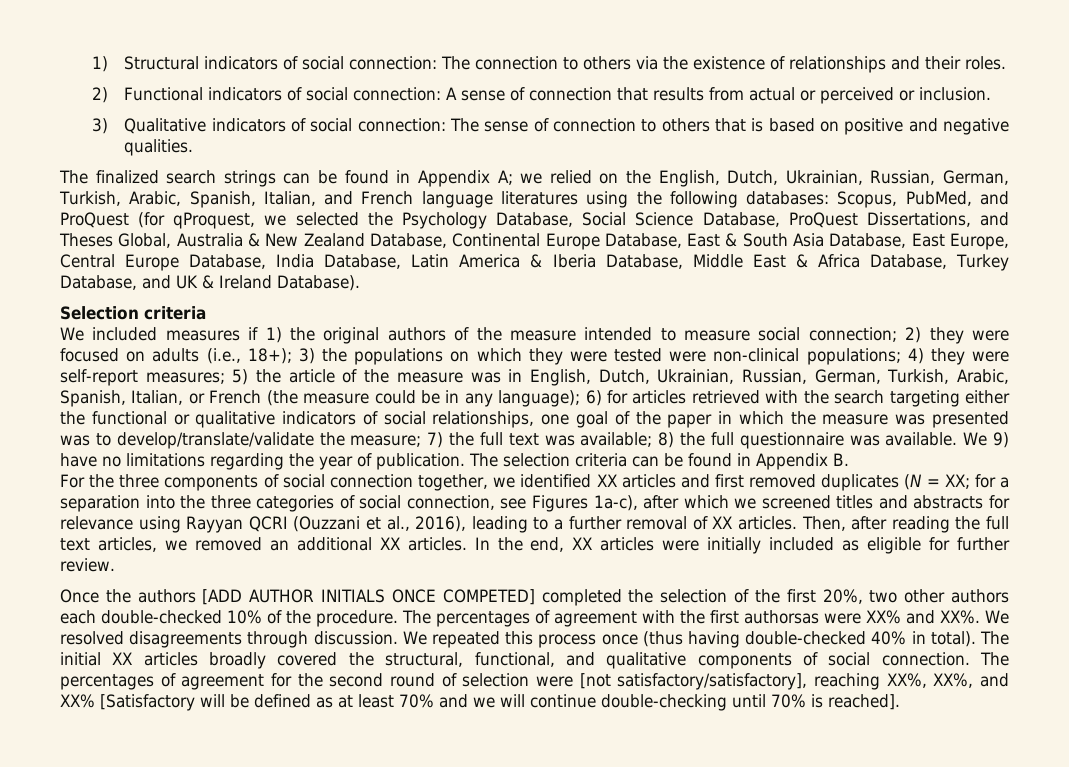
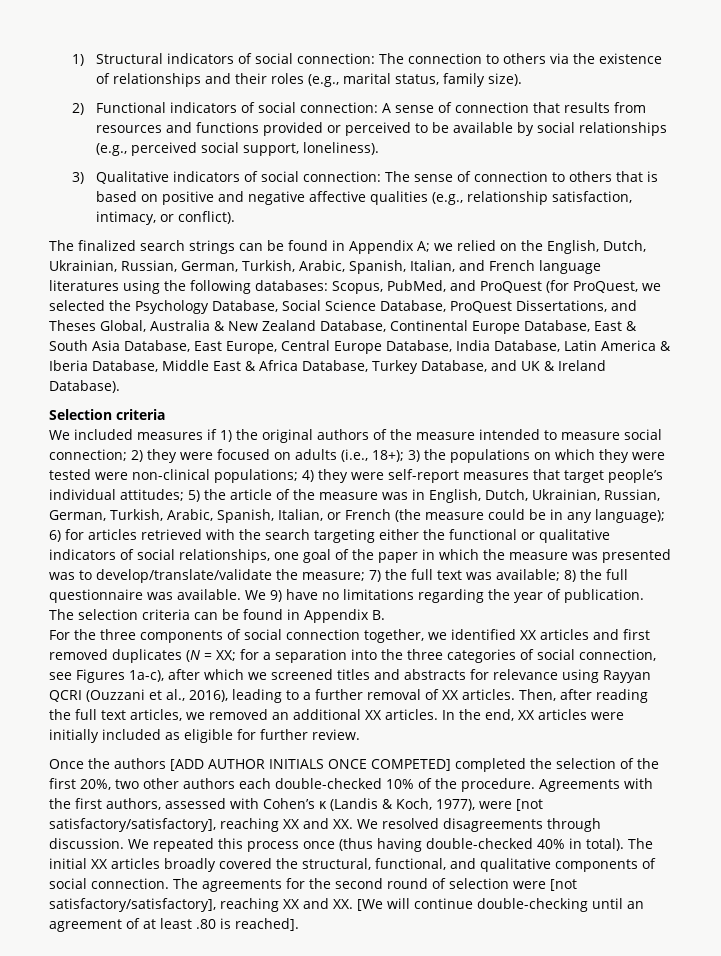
- 1) Structural indicators of social connection: The connection to others via the existence of relationships and their roles.
+ 1) Structural indicators of social connection: The connection to others via the existence of relationships and their roles (e.g., marital status, family size).
- 2) Functional indicators of social connection: A sense of connection that results from actual or perceived or inclusion.
+ 2) Functional indicators of social connection: A sense of connection that results from resources and functions provided or perceived to be available by social relationships (e.g., perceived social support, loneliness).
- 3) Qualitative indicators of social connection: The sense of connection to others that is based on positive and negative qualities.
+ 3) Qualitative indicators of social connection: The sense of connection to others that is based on positive and negative affective qualities (e.g., relationship satisfaction, intimacy, or conflict).
- Scopus, PubMed, and ProQuest (for qProquest, we selected the Psychology Database, Social Science Database, ProQuest Dissertations, and Theses Global, Australia & New Zealand Database, Continental Europe Database, East & South Asia Database, East Europe, Central Europe Database, India Database, Latin America & Iberia Database, Middle East & Africa Database, Turkey Database, and UK & Ireland Database).
+ Scopus, PubMed, and ProQuest (for ProQuest, we selected the Psychology Database, Social Science Database, ProQuest Dissertations, and Theses Global, Australia & New Zealand Database, Continental Europe Database, East & South Asia Database, East Europe, Central Europe Database, India Database, Latin America & Iberia Database, Middle East & Africa Database, Turkey Database, and UK & Ireland Database).
- 4) they were self-report measures;
+ 4) they were self-report measures that target people’s individual attitudes;
- The percentages of agreement with the first authorsas were XX% and XX%. We resolved disagreements through discussion.
+ Agreements with the first authors, assessed with Cohen’s κ (Landis & Koch, 1977), were [not satisfactory/satisfactory], reaching XX and XX. We resolved disagreements through discussion.
- The percentages of agreement for the second round of selection were [not satisfactory/satisfactory], reaching XX%, XX%, and XX% [Satisfactory will be defined as at least 70% and we will continue double-checking until 70% is reached].
+ The agreements for the second round of selection were [not satisfactory/satisfactory], reaching XX and XX. [We will continue double-checking until an agreement of at least .80 is reached].

